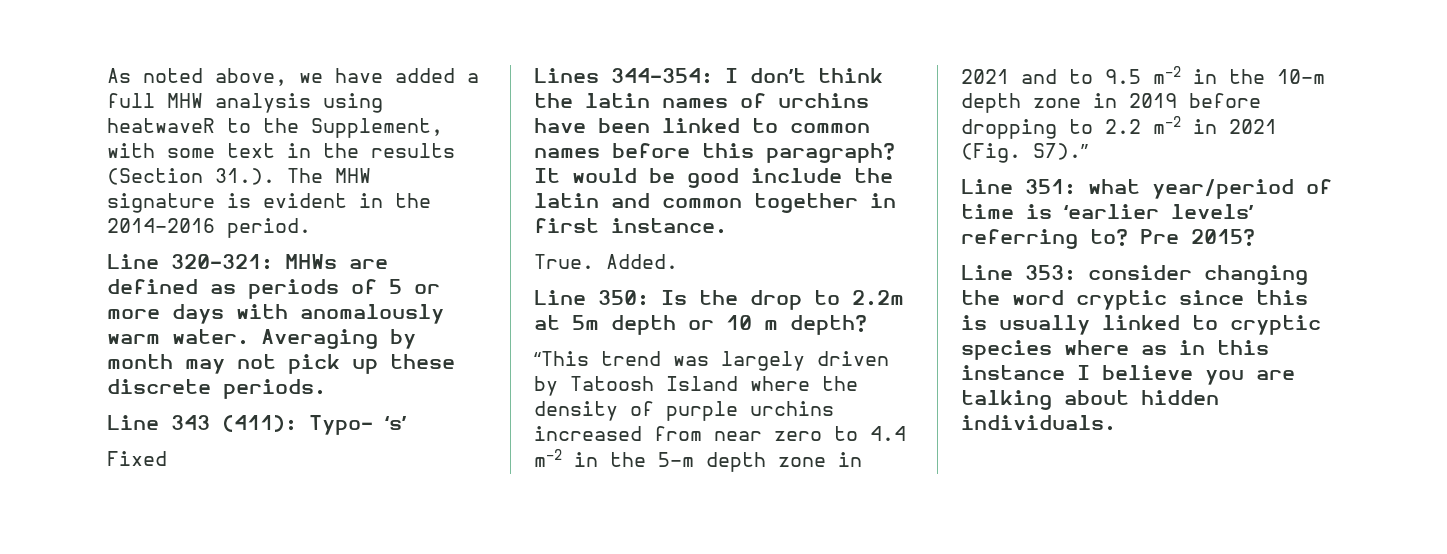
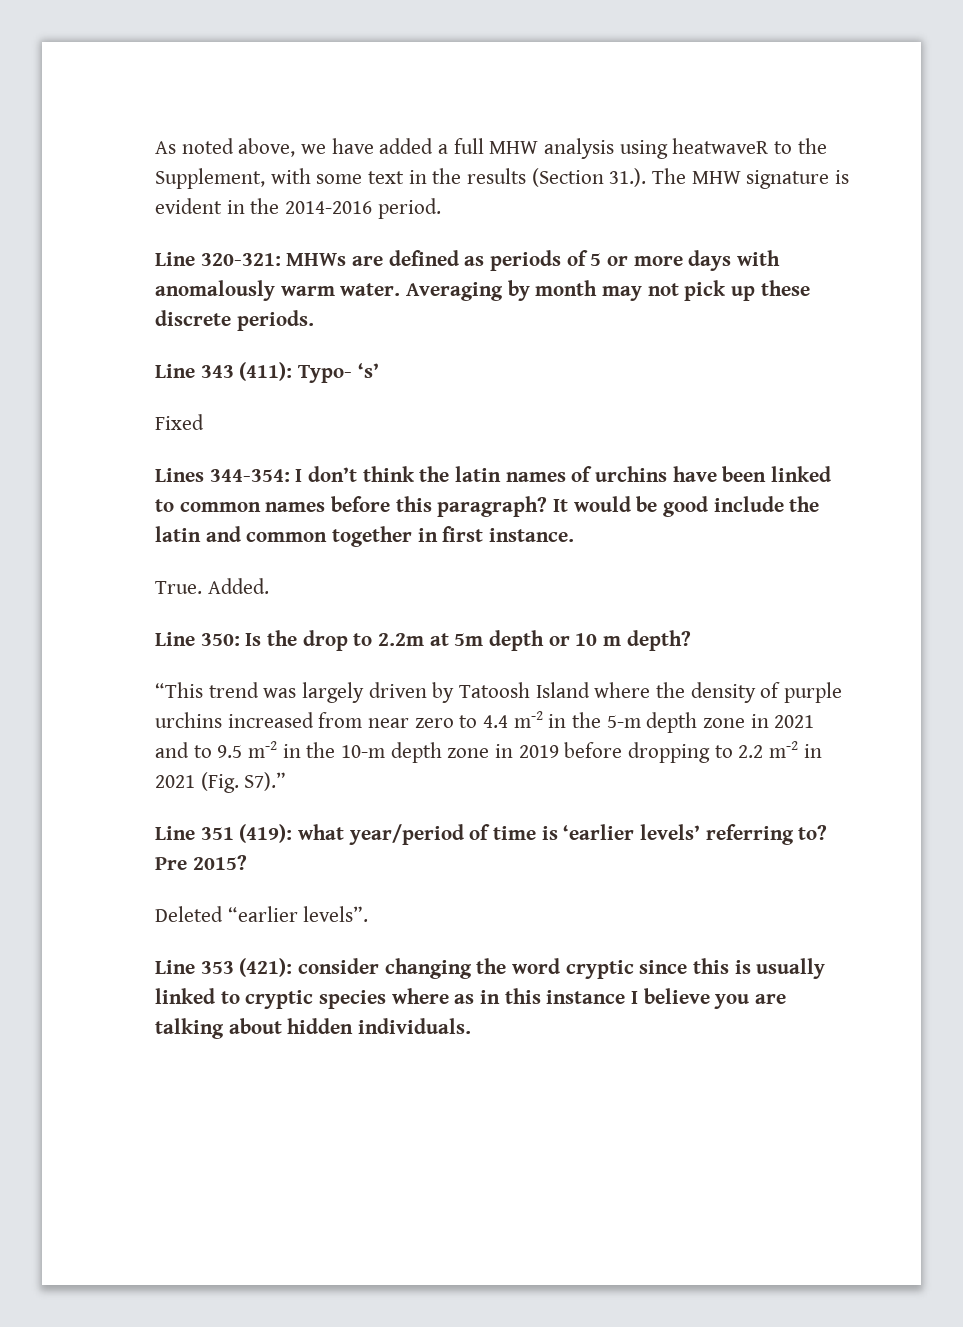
- Line 351: what year/period of time is ‘earlier levels’ referring to?
+ Line 351 (419): what year/period of time is ‘earlier levels’ referring to?
- Line 353: consider changing the word cryptic since this is usually linked to cryptic species where as in this instance I believe you are talking about hidden individuals.
+ Deleted “earlier levels”.
+ Line 353 (421): consider changing the word cryptic since this is usually linked to cryptic species where as in this instance I believe you are talking about hidden individuals.

